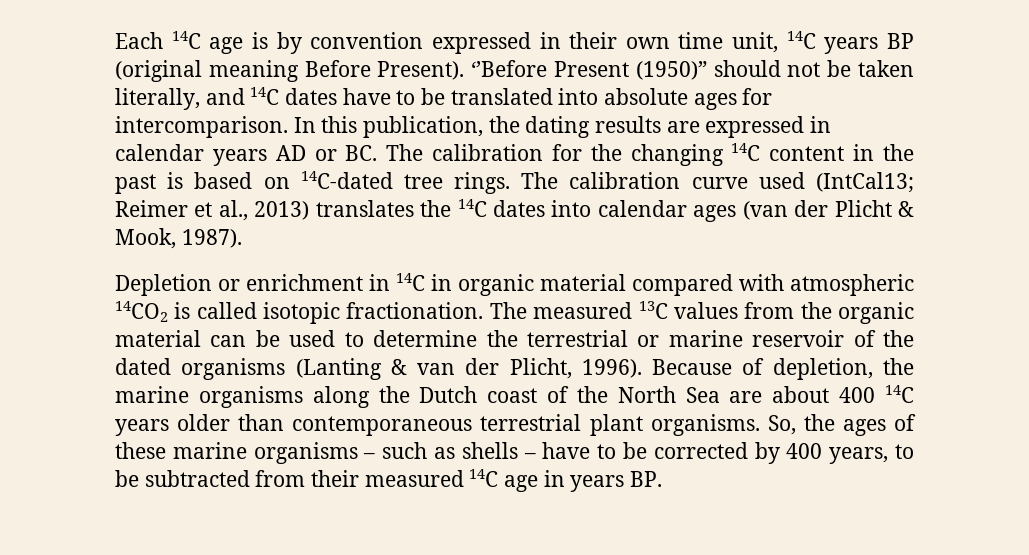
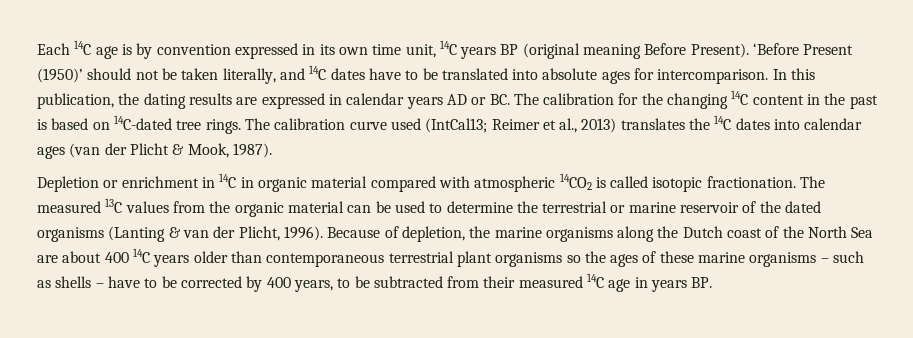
- Each 14C age is by convention expressed in their own time unit, 14C years BP (original meaning Before Present).
+ Each 14C age is by convention expressed in its own time unit, 14C years BP (original meaning Before Present).
- ‘’Before Present (1950)” should not be taken literally, and 14C dates have to be translated into absolute ages for intercomparison.
+ ‘Before Present (1950)’ should not be taken literally, and 14C dates have to be translated into absolute ages for intercomparison.
- Because of depletion, the marine organisms along the Dutch coast of the North Sea are about 400 14C years older than contemporaneous terrestrial plant organisms. So, the ages of these marine organisms – such as shells – have to be corrected by 400 years, to be subtracted from their measured 14C age in years BP.
+ Because of depletion, the marine organisms along the Dutch coast of the North Sea are about 400 14C years older than contemporaneous terrestrial plant organisms so the ages of these marine organisms – such as shells – have to be corrected by 400 years, to be subtracted from their measured 14C age in years BP.

